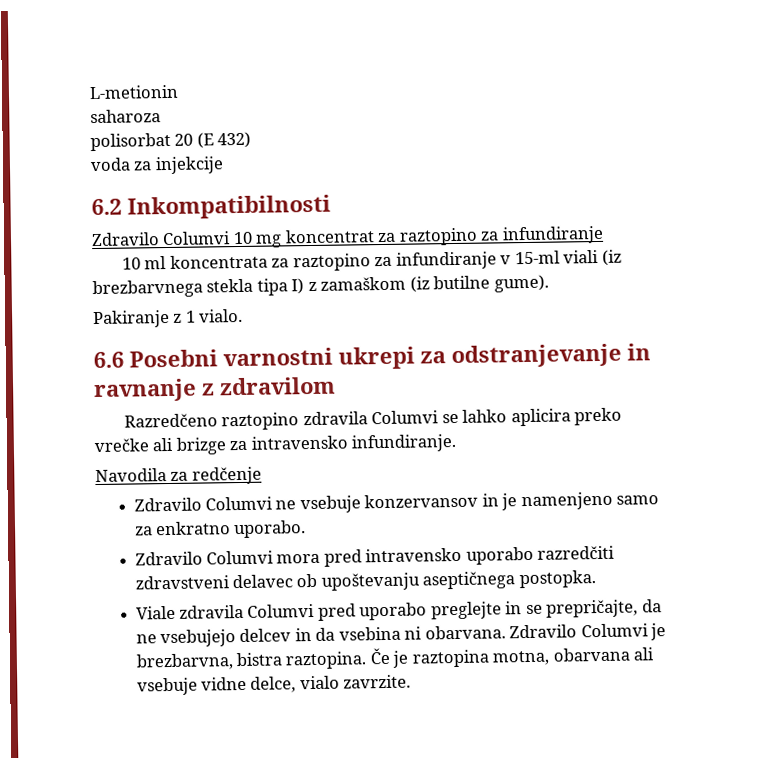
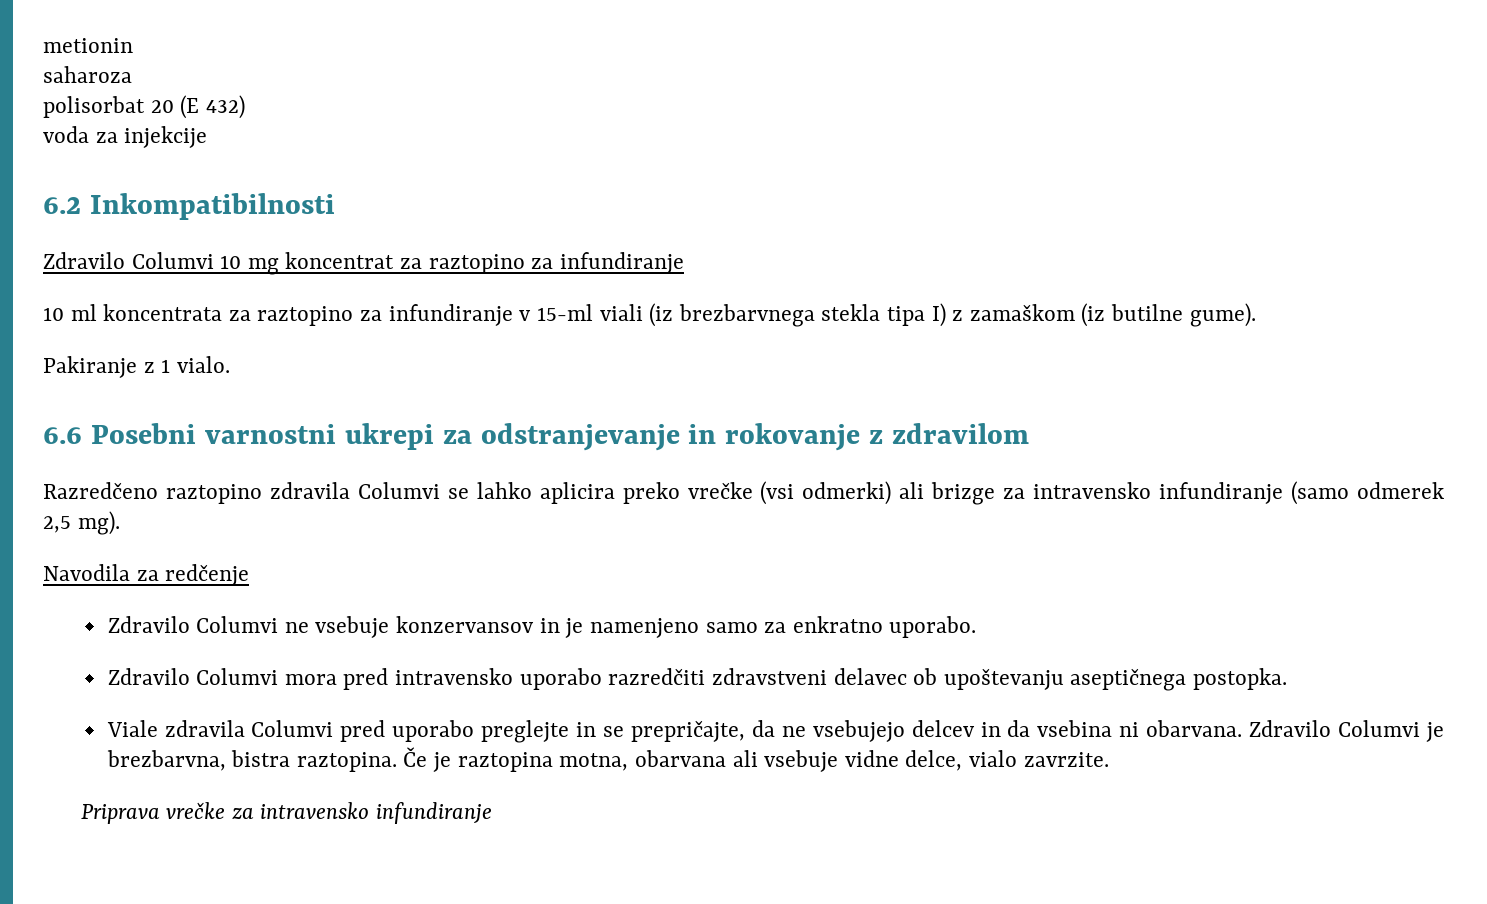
- L-metionin
+ metionin
- 6.6 Posebni varnostni ukrepi za odstranjevanje in ravnanje z zdravilom
+ 6.6 Posebni varnostni ukrepi za odstranjevanje in rokovanje z zdravilom
- Razredčeno raztopino zdravila Columvi se lahko aplicira preko vrečke ali brizge za intravensko infundiranje.
+ Razredčeno raztopino zdravila Columvi se lahko aplicira preko vrečke (vsi odmerki) ali brizge za intravensko infundiranje (samo odmerek 2,5 mg).
+ Priprava vrečke za intravensko infundiranje

